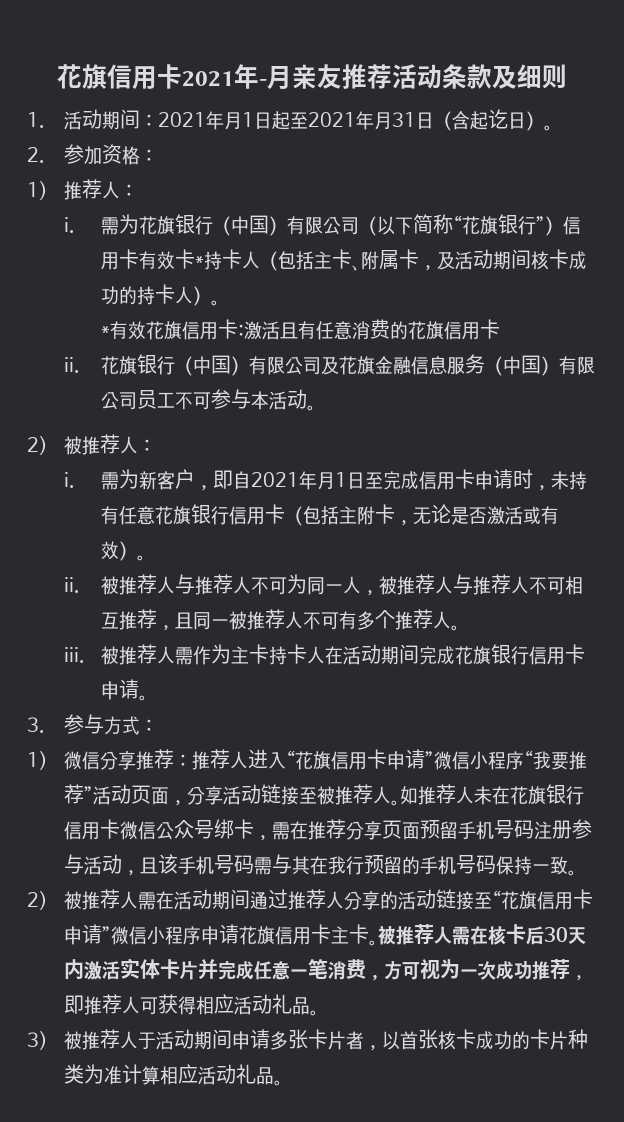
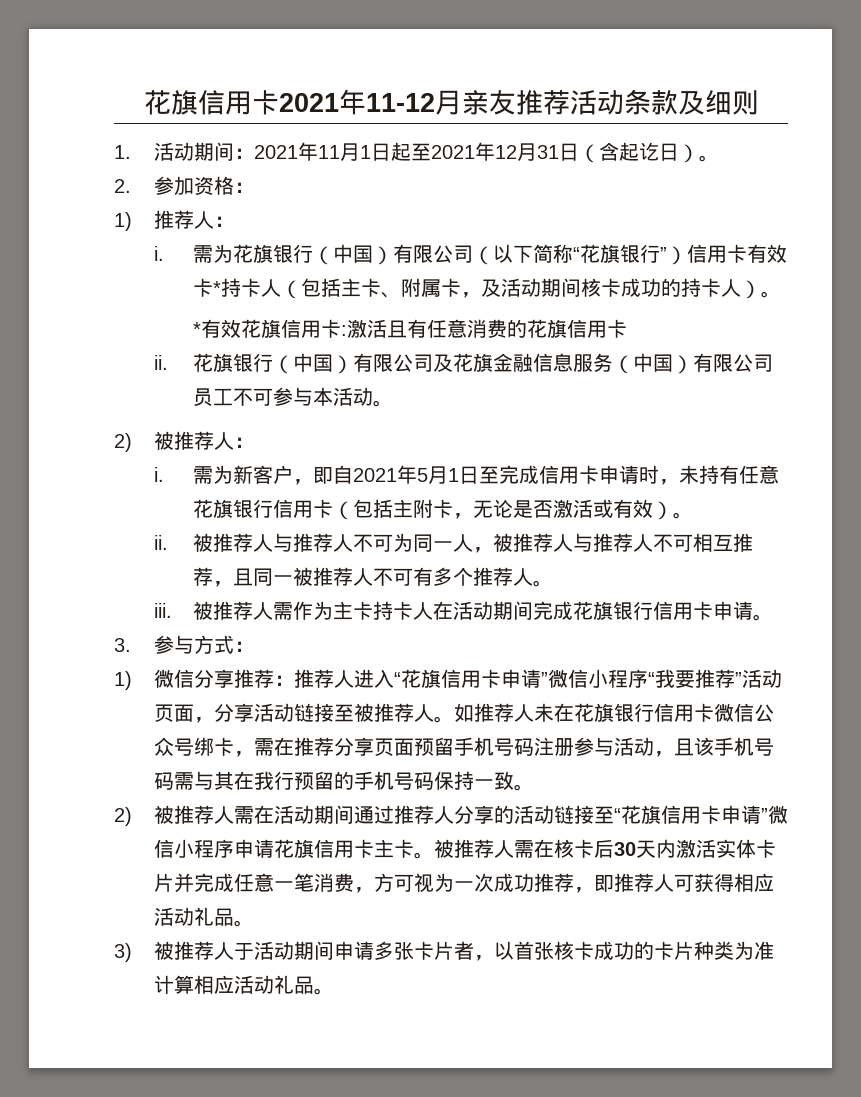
- 花旗信用卡2021年-月亲友推荐活动条款及细则
+ 花旗信用卡2021年11-12月亲友推荐活动条款及细则
- 1.活动期间：2021年月1日起至2021年月31日（含起讫日）。
+ 1.活动期间：2021年11月1日起至2021年12月31日（含起讫日）。
- 需为新客户，即自2021年月1日至完成信用卡申请时，未持有任意花旗银行信用卡（包括主附卡，无论是否激活或有效）。
+ 需为新客户，即自2021年5月1日至完成信用卡申请时，未持有任意花旗银行信用卡（包括主附卡，无论是否激活或有效）。

